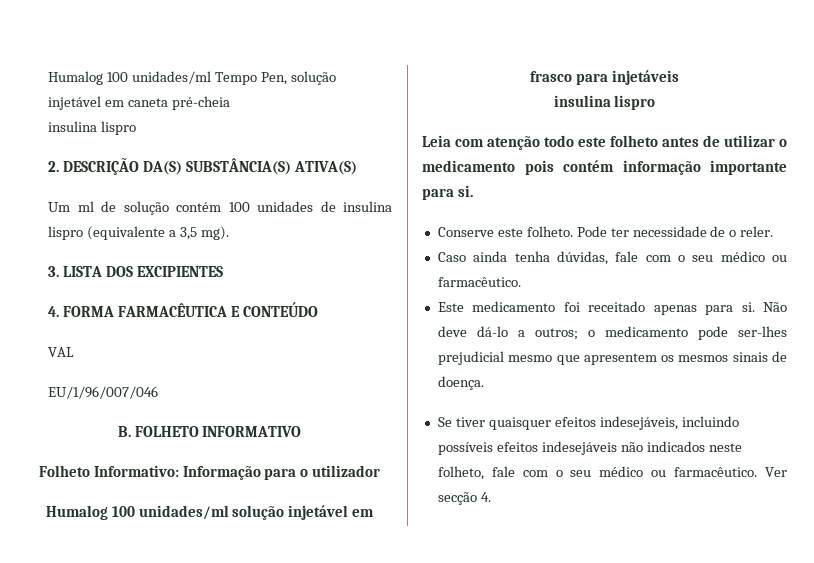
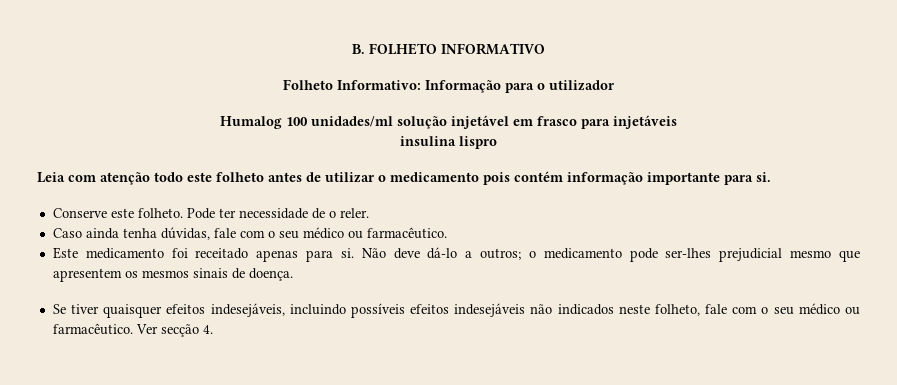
- Humalog 100 unidades/ml Tempo Pen, solução injetável em caneta pré-cheia
- insulina lispro
- 2. DESCRIÇÃO DA(S) SUBSTÂNCIA(S) ATIVA(S)
- Um ml de solução contém 100 unidades de insulina lispro (equivalente a 3,5 mg).
- 3. LISTA DOS EXCIPIENTES
- 4. FORMA FARMACÊUTICA E CONTEÚDO
- VAL
- EU/1/96/007/046

